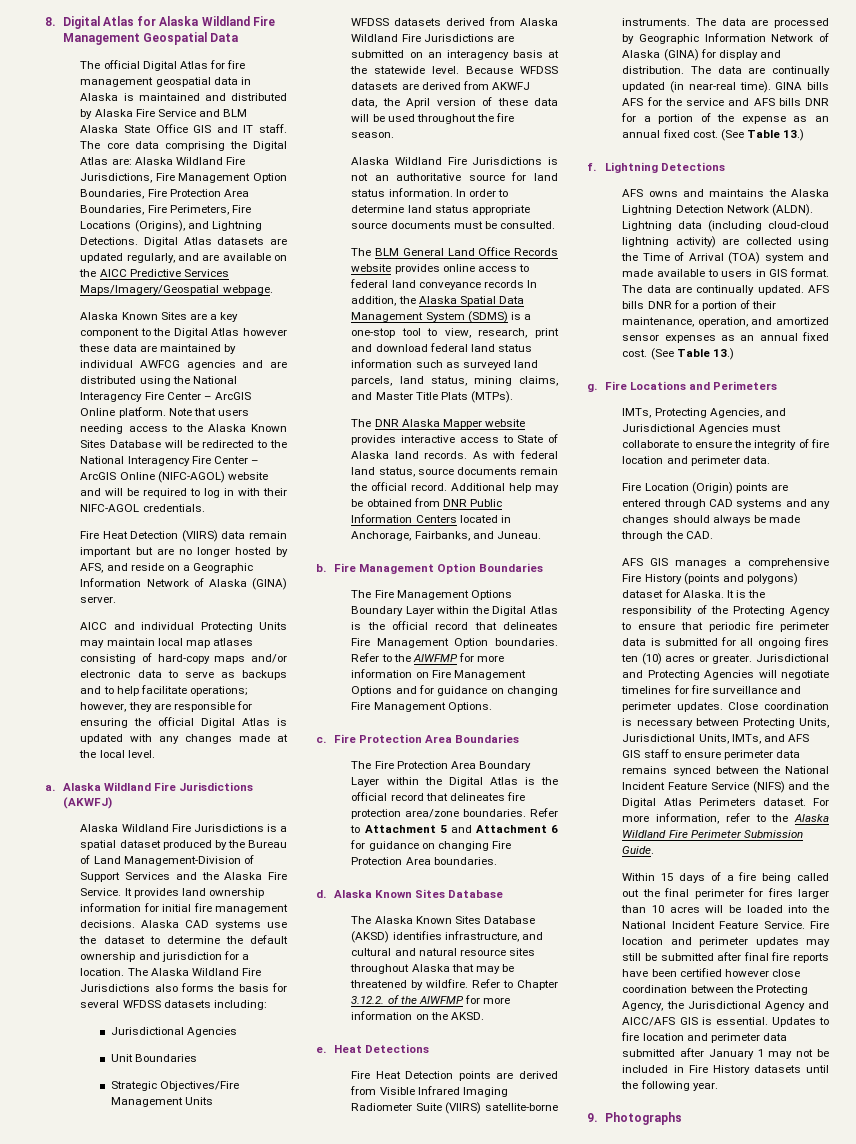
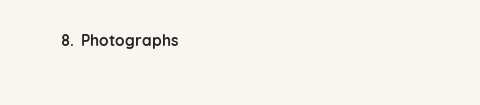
- 8. Digital Atlas for Alaska Wildland Fire Management Geospatial Data
- The official Digital Atlas for fire management geospatial data in Alaska is maintained and distributed by Alaska Fire Service and BLM Alaska State Office GIS and IT staff. The core data comprising the Digital Atlas are: Alaska Wildland Fire Jurisdictions, Fire Management Option Boundaries, Fire Protection Area Boundaries, Fire Perimeters, Fire Locations (Origins), and Lightning Detections. Digital Atlas datasets are updated regularly, and are available on the AICC Predictive Services Maps/Imagery/Geospatial webpage.
- Alaska Known Sites are a key component to the Digital Atlas however these data are maintained by individual AWFCG agencies and are distributed using the National Interagency Fire Center – ArcGIS Online platform. Note that users needing access to the Alaska Known Sites Database will be redirected to the National Interagency Fire Center – ArcGIS Online (NIFC-AGOL) website and will be required to log in with their NIFC-AGOL credentials.
- Fire Heat Detection (VIIRS) data remain important but are no longer hosted by AFS, and reside on a Geographic Information Network of Alaska (GINA) server.
- AICC and individual Protecting Units may maintain local map atlases consisting of hard-copy maps and/or electronic data to serve as backups and to help facilitate operations; however, they are responsible for ensuring the official Digital Atlas is updated with any changes made at the local level.
- a. Alaska Wildland Fire Jurisdictions (AKWFJ)
- Alaska Wildland Fire Jurisdictions is a spatial dataset produced by the Bureau of Land Management-Division of Support Services and the Alaska Fire Service. It provides land ownership information for initial fire management decisions. Alaska CAD systems use the dataset to determine the default ownership and jurisdiction for a location. The Alaska Wildland Fire Jurisdictions also forms the basis for several WFDSS datasets including:
- Jurisdictional Agencies
- Unit Boundaries
- Strategic Objectives/Fire Management Units
- WFDSS datasets derived from Alaska Wildland Fire Jurisdictions are submitted on an interagency basis at the statewide level. Because WFDSS datasets are derived from AKWFJ data, the April version of these data will be used throughout the fire season.
- Alaska Wildland Fire Jurisdictions is not an authoritative source for land status information. In order to determine land status appropriate source documents must be consulted.
- The BLM General Land Office Records website provides online access to federal land conveyance records In addition, the Alaska Spatial Data Management System (SDMS) is a one-stop tool to view, research, print and download federal land status information such as surveyed land parcels, land status, mining claims, and Master Title Plats (MTPs).
- The DNR Alaska Mapper website provides interactive access to State of Alaska land records. As with federal land status, source documents remain the official record. Additional help may be obtained from DNR Public Information Centers located in Anchorage, Fairbanks, and Juneau.
- b. Fire Management Option Boundaries
- The Fire Management Options Boundary Layer within the Digital Atlas is the official record that delineates Fire Management Option boundaries. Refer to the AIWFMP for more information on Fire Management Options and for guidance on changing Fire Management Options.
- c. Fire Protection Area Boundaries
- The Fire Protection Area Boundary Layer within the Digital Atlas is the official record that delineates fire protection area/zone boundaries. Refer to Attachment 5 and Attachment 6 for guidance on changing Fire Protection Area boundaries.
- d. Alaska Known Sites Database
- The Alaska Known Sites Database (AKSD) identifies infrastructure, and cultural and natural resource sites throughout Alaska that may be threatened by wildfire. Refer to Chapter 3.12.2. of the AIWFMP for more information on the AKSD.
- e. Heat Detections
- Fire Heat Detection points are derived from Visible Infrared Imaging Radiometer Suite (VIIRS) satellite-borne instruments. The data are processed by Geographic Information Network of Alaska (GINA) for display and distribution. The data are continually updated (in near-real time). GINA bills AFS for the service and AFS bills DNR for a portion of the expense as an annual fixed cost. (See Table 13.)
- f. Lightning Detections
- AFS owns and maintains the Alaska Lightning Detection Network (ALDN). Lightning data (including cloud-cloud lightning activity) are collected using the Time of Arrival (TOA) system and made available to users in GIS format. The data are continually updated. AFS bills DNR for a portion of their maintenance, operation, and amortized sensor expenses as an annual fixed cost. (See Table 13.)
- g. Fire Locations and Perimeters
- IMTs, Protecting Agencies, and Jurisdictional Agencies must collaborate to ensure the integrity of fire location and perimeter data.
- Fire Location (Origin) points are entered through CAD systems and any changes should always be made through the CAD.
- AFS GIS manages a comprehensive Fire History (points and polygons) dataset for Alaska. It is the responsibility of the Protecting Agency to ensure that periodic fire perimeter data is submitted for all ongoing fires ten (10) acres or greater. Jurisdictional and Protecting Agencies will negotiate timelines for fire surveillance and perimeter updates. Close coordination is necessary between Protecting Units, Jurisdictional Units, IMTs, and AFS GIS staff to ensure perimeter data remains synced between the National Incident Feature Service (NIFS) and the Digital Atlas Perimeters dataset. For more information, refer to the Alaska Wildland Fire Perimeter Submission Guide.
- Within 15 days of a fire being called out the final perimeter for fires larger than 10 acres will be loaded into the National Incident Feature Service. Fire location and perimeter updates may still be submitted after final fire reports have been certified however close coordination between the Protecting Agency, the Jurisdictional Agency and AICC/AFS GIS is essential. Updates to fire location and perimeter data submitted after January 1 may not be included in Fire History datasets until the following year.
- 9. Photographs
+ 8. Photographs

